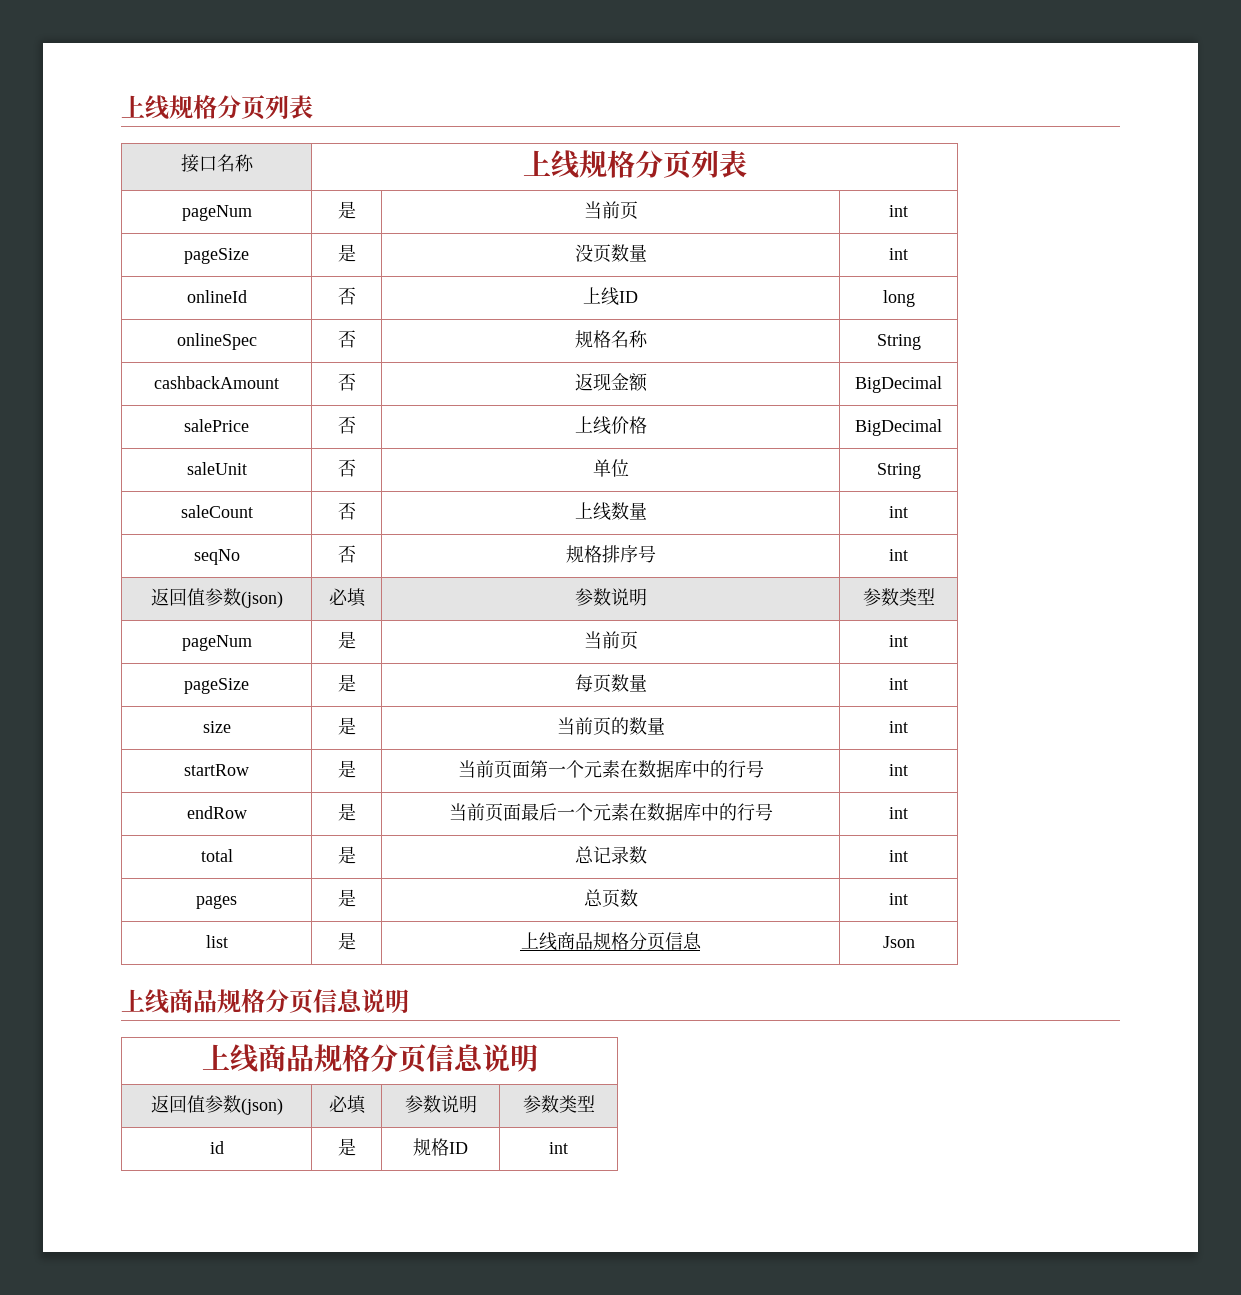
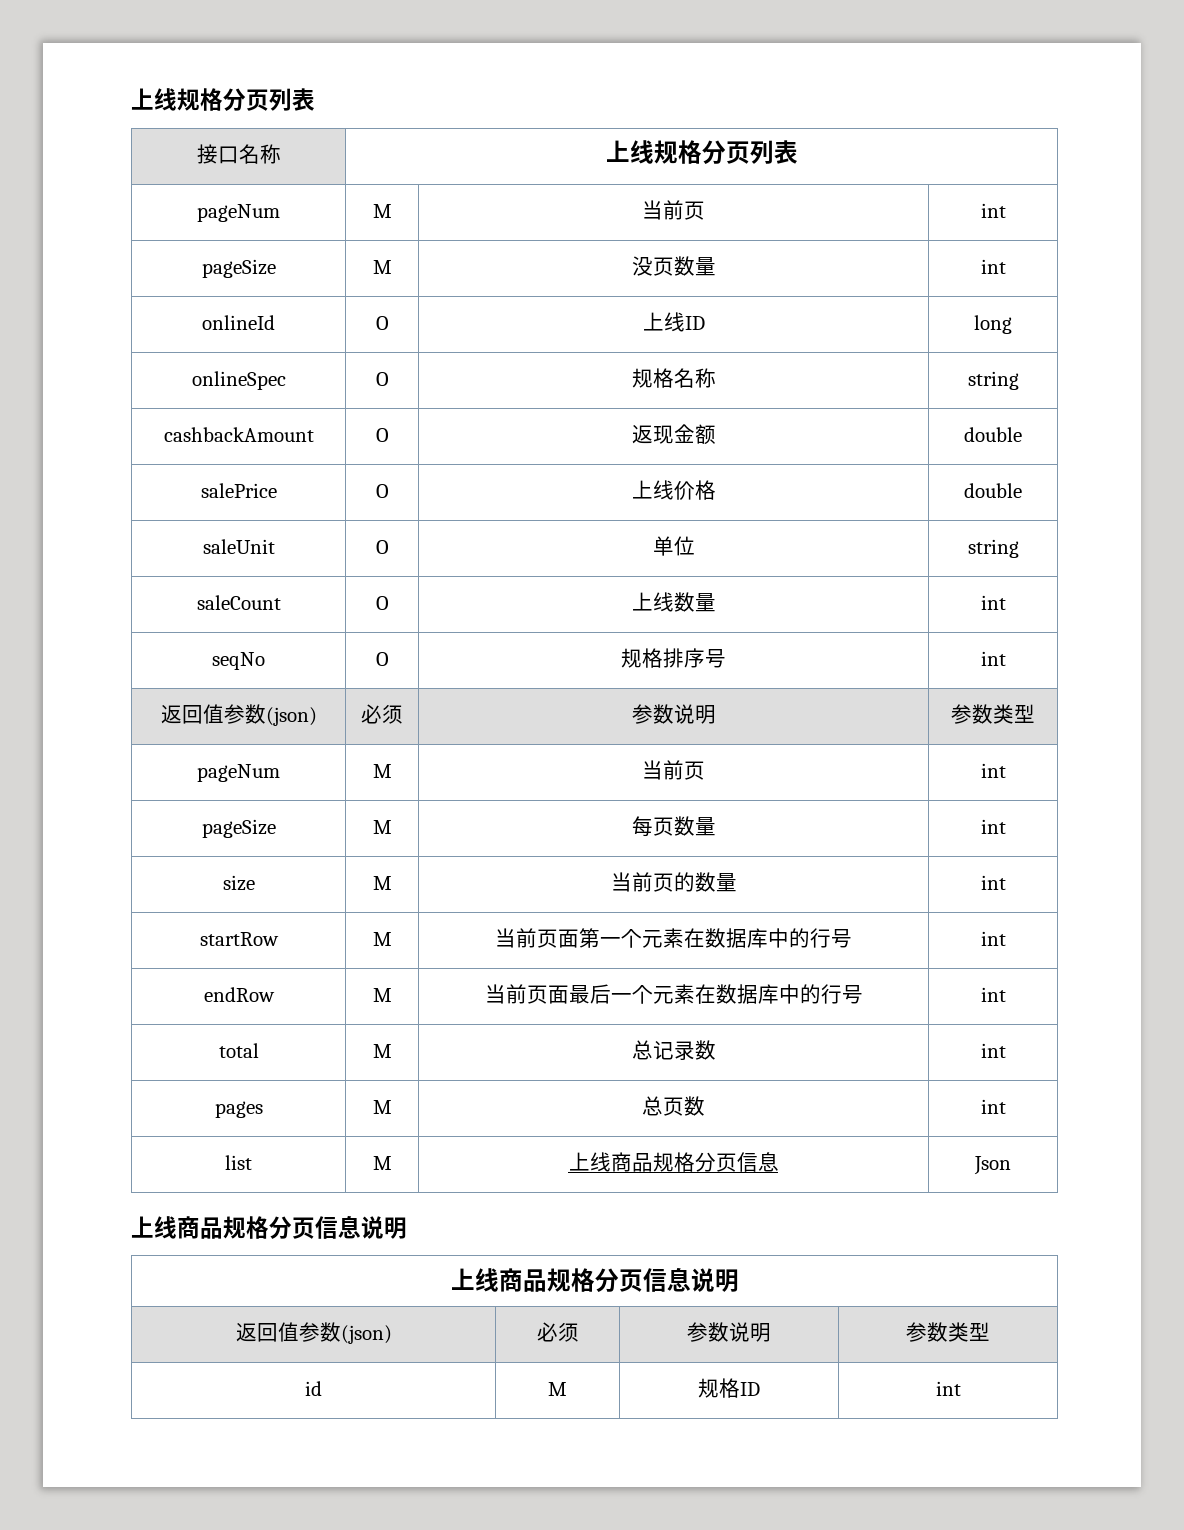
  接口名称 | 上线规格分页列表
- pageNum | 是 | 当前页 | int
- pageSize | 是 | 没页数量 | int
+ pageNum | M | 当前页 | int
+ pageSize | M | 没页数量 | int
- onlineId | 否 | 上线ID | long
+ onlineId | O | 上线ID | long
- onlineSpec | 否 | 规格名称 | String
+ onlineSpec | O | 规格名称 | string
- cashbackAmount | 否 | 返现金额 | BigDecimal
+ cashbackAmount | O | 返现金额 | double
- salePrice | 否 | 上线价格 | BigDecimal
+ salePrice | O | 上线价格 | double
- saleUnit | 否 | 单位 | String
+ saleUnit | O | 单位 | string
- saleCount | 否 | 上线数量 | int
+ saleCount | O | 上线数量 | int
- seqNo | 否 | 规格排序号 | int
- 返回值参数(json) | 必填 | 参数说明 | 参数类型
- pageNum | 是 | 当前页 | int
- pageSize | 是 | 每页数量 | int
+ seqNo | O | 规格排序号 | int
+ 返回值参数(json) | 必须 | 参数说明 | 参数类型
+ pageNum | M | 当前页 | int
+ pageSize | M | 每页数量 | int
- size | 是 | 当前页的数量 | int
+ size | M | 当前页的数量 | int
- startRow | 是 | 当前页面第一个元素在数据库中的行号 | int
+ startRow | M | 当前页面第一个元素在数据库中的行号 | int
- endRow | 是 | 当前页面最后一个元素在数据库中的行号 | int
+ endRow | M | 当前页面最后一个元素在数据库中的行号 | int
- total | 是 | 总记录数 | int
+ total | M | 总记录数 | int
- pages | 是 | 总页数 | int
+ pages | M | 总页数 | int
- list | 是 | 上线商品规格分页信息 | Json
+ list | M | 上线商品规格分页信息 | Json
  上线商品规格分页信息说明
  上线商品规格分页信息说明
- 返回值参数(json) | 必填 | 参数说明 | 参数类型
+ 返回值参数(json) | 必须 | 参数说明 | 参数类型
- id | 是 | 规格ID | int
+ id | M | 规格ID | int

